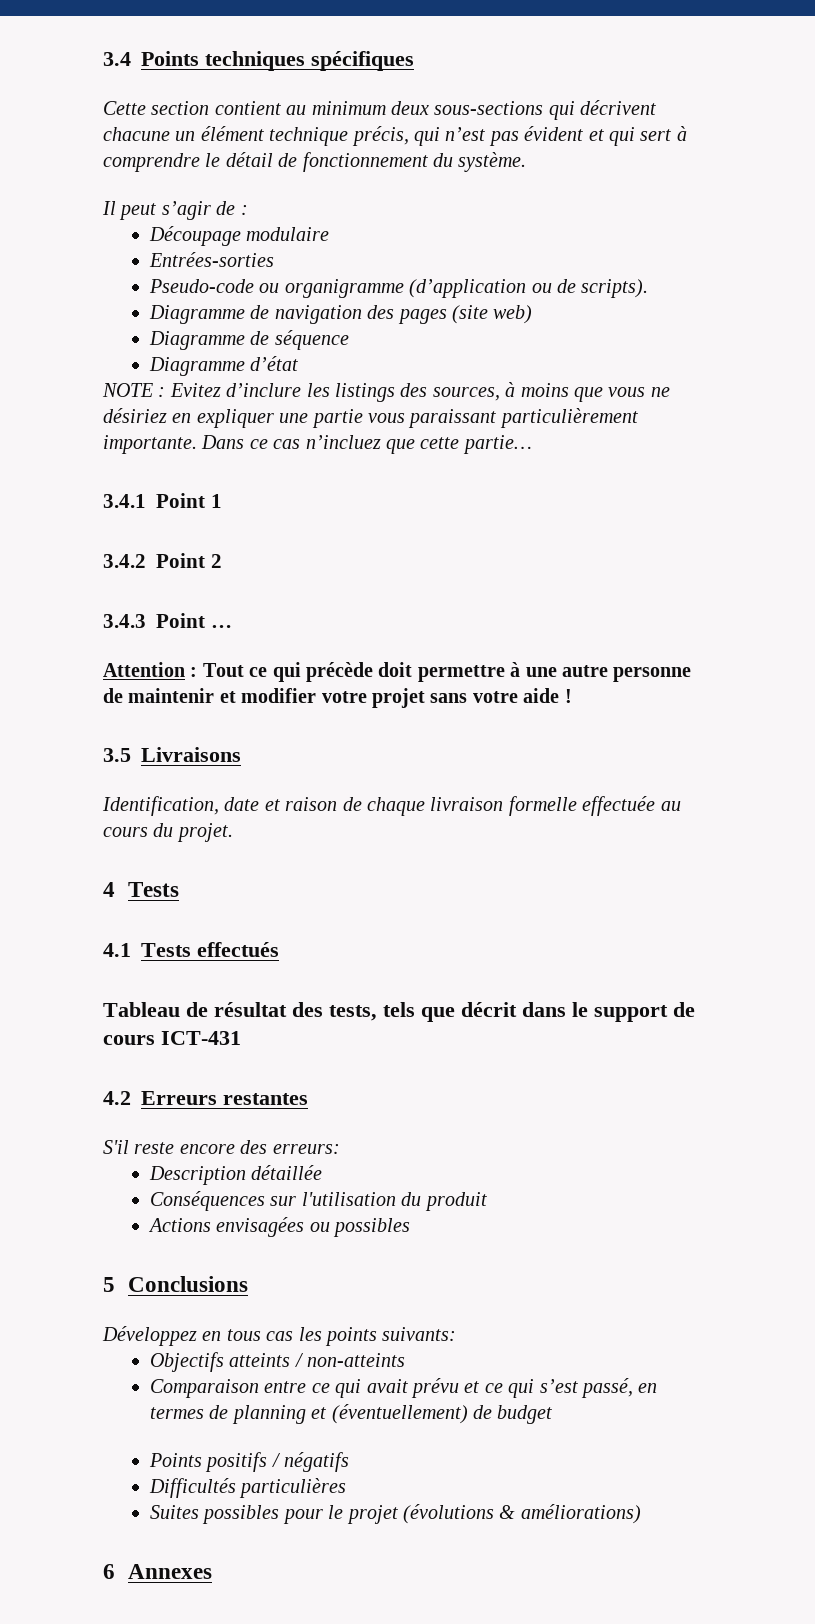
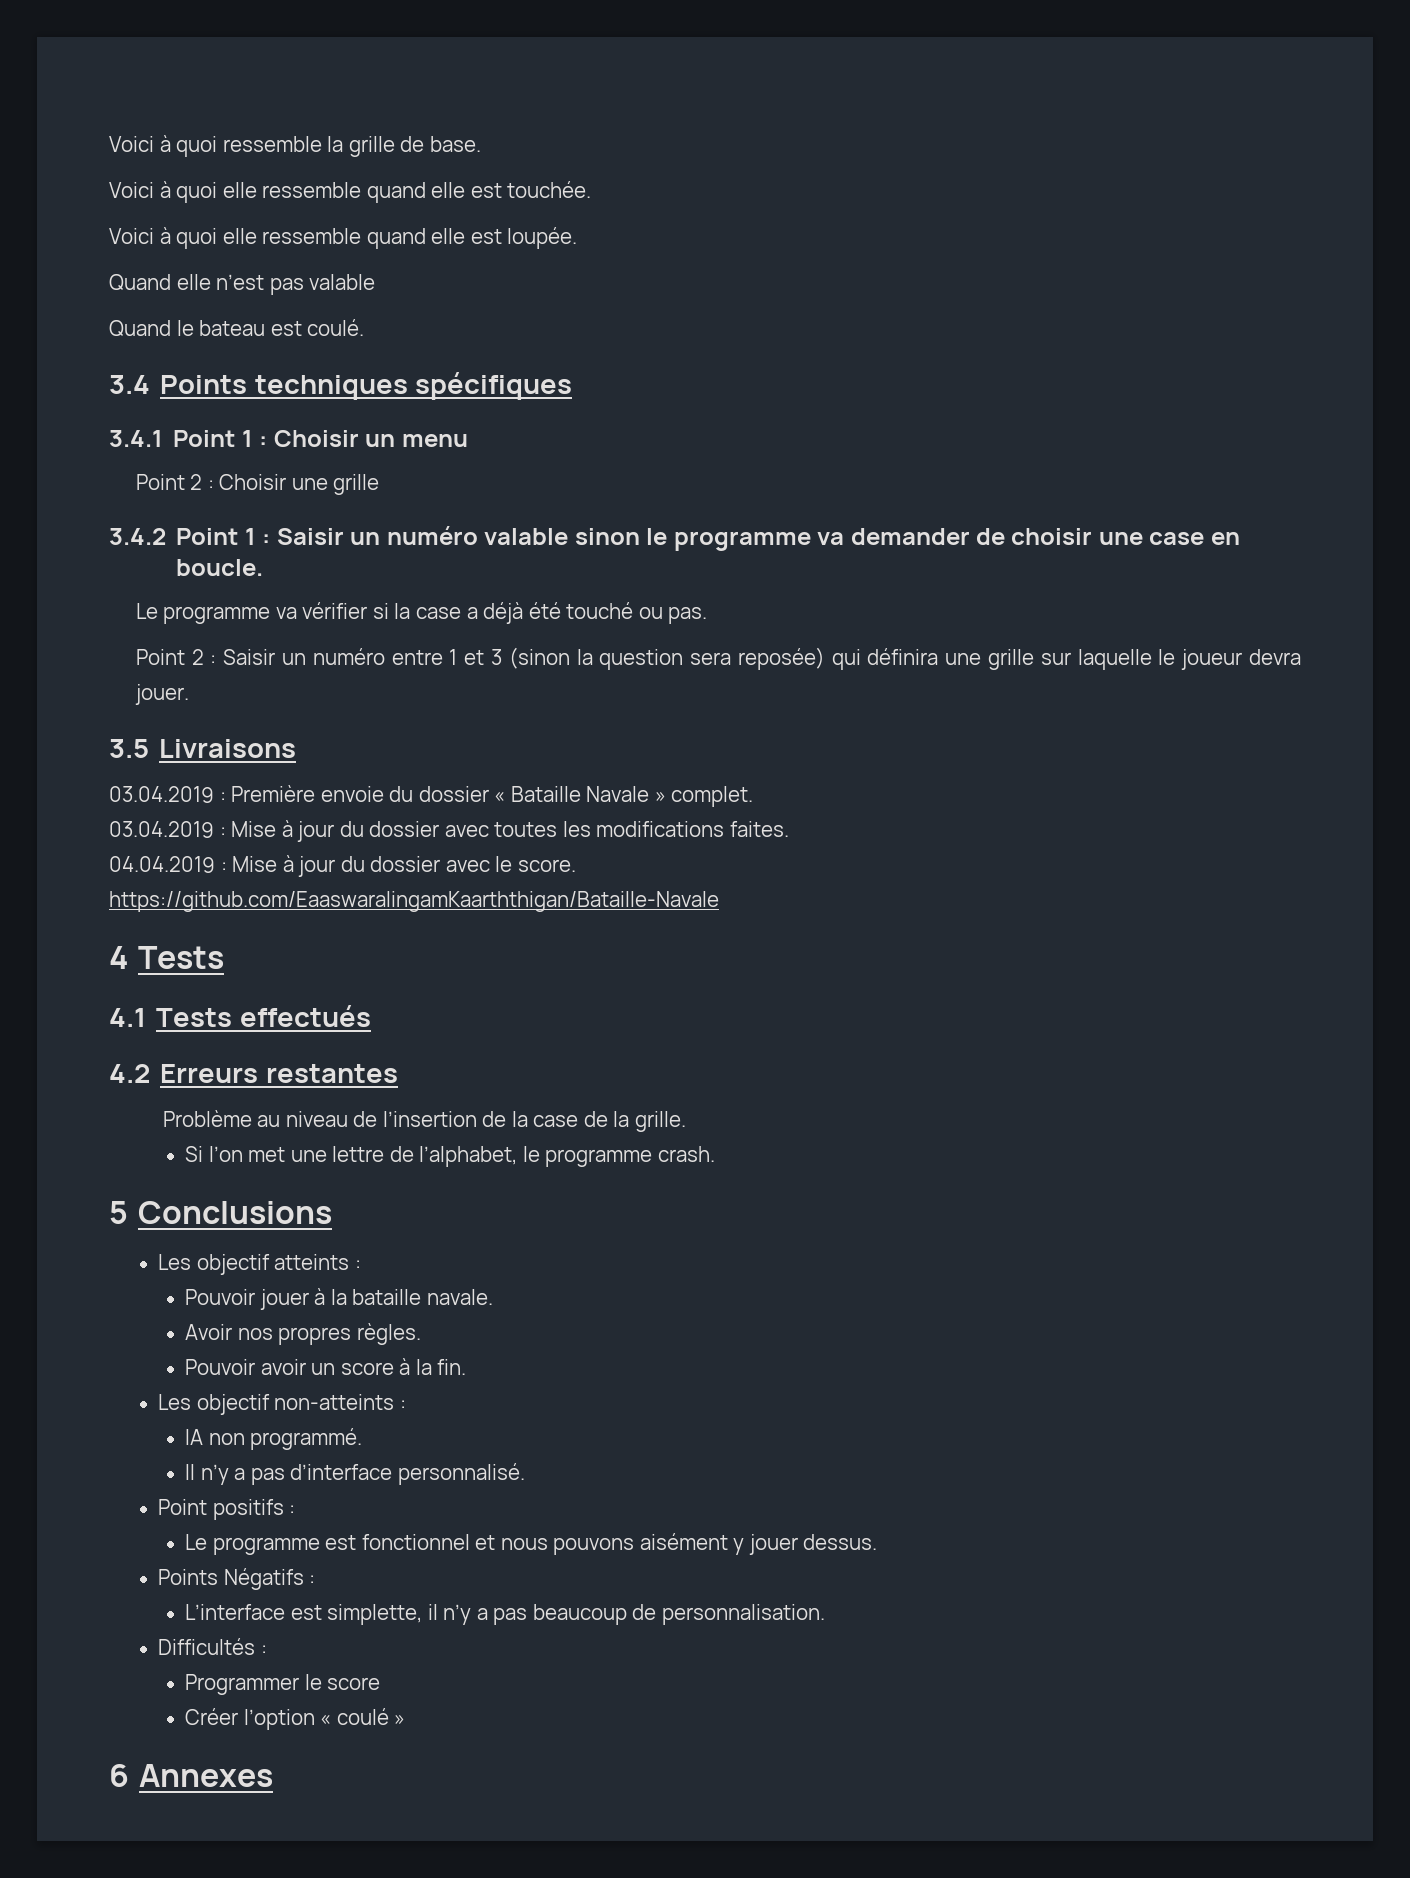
+ Voici à quoi ressemble la grille de base.
+ Voici à quoi elle ressemble quand elle est touchée.
+ Voici à quoi elle ressemble quand elle est loupée.
+ Quand elle n’est pas valable
+ Quand le bateau est coulé.
  3.4 Points techniques spécifiques
- Cette section contient au minimum deux sous-sections qui décrivent chacune un élément technique précis, qui n’est pas évident et qui sert à comprendre le détail de fonctionnement du système.
- Il peut s’agir de :
- Découpage modulaire
- Entrées-sorties
- Pseudo-code ou organigramme (d’application ou de scripts).
- Diagramme de navigation des pages (site web)
- Diagramme de séquence
- Diagramme d’état
- NOTE : Evitez d’inclure les listings des sources, à moins que vous ne désiriez en expliquer une partie vous paraissant particulièrement importante. Dans ce cas n’incluez que cette partie…
- 3.4.1 Point 1
- 3.4.2 Point 2
- 3.4.3 Point …
- Attention : Tout ce qui précède doit permettre à une autre personne de maintenir et modifier votre projet sans votre aide !
+ 3.4.1 Point 1 : Choisir un menu
+ Point 2 : Choisir une grille
+ 3.4.2 Point 1 : Saisir un numéro valable sinon le programme va demander de choisir une case en boucle.
+ Le programme va vérifier si la case a déjà été touché ou pas.
+ Point 2 : Saisir un numéro entre 1 et 3 (sinon la question sera reposée) qui définira une grille sur laquelle le joueur devra jouer.
  3.5 Livraisons
- Identification, date et raison de chaque livraison formelle effectuée au cours du projet.
+ 03.04.2019 : Première envoie du dossier « Bataille Navale » complet.
+ 03.04.2019 : Mise à jour du dossier avec toutes les modifications faites.
+ 04.04.2019 : Mise à jour du dossier avec le score.
+ https://github.com/EaaswaralingamKaarththigan/Bataille-Navale
- Tableau de résultat des tests, tels que décrit dans le support de cours ICT-431
  4.2 Erreurs restantes
- S'il reste encore des erreurs:
- Description détaillée
- Conséquences sur l'utilisation du produit
- Actions envisagées ou possibles
+ Problème au niveau de l’insertion de la case de la grille.
+ Si l’on met une lettre de l’alphabet, le programme crash.
  5 Conclusions
- Développez en tous cas les points suivants:
- Objectifs atteints / non-atteints
- Comparaison entre ce qui avait prévu et ce qui s’est passé, en termes de planning et (éventuellement) de budget
- Points positifs / négatifs
- Difficultés particulières
- Suites possibles pour le projet (évolutions & améliorations)
+ Les objectif atteints :
+ Pouvoir jouer à la bataille navale.
+ Avoir nos propres règles.
+ Pouvoir avoir un score à la fin.
+ Les objectif non-atteints :
+ IA non programmé.
+ Il n’y a pas d’interface personnalisé.
+ Point positifs :
+ Le programme est fonctionnel et nous pouvons aisément y jouer dessus.
+ Points Négatifs :
+ L’interface est simplette, il n’y a pas beaucoup de personnalisation.
+ Difficultés :
+ Programmer le score
+ Créer l’option « coulé »

